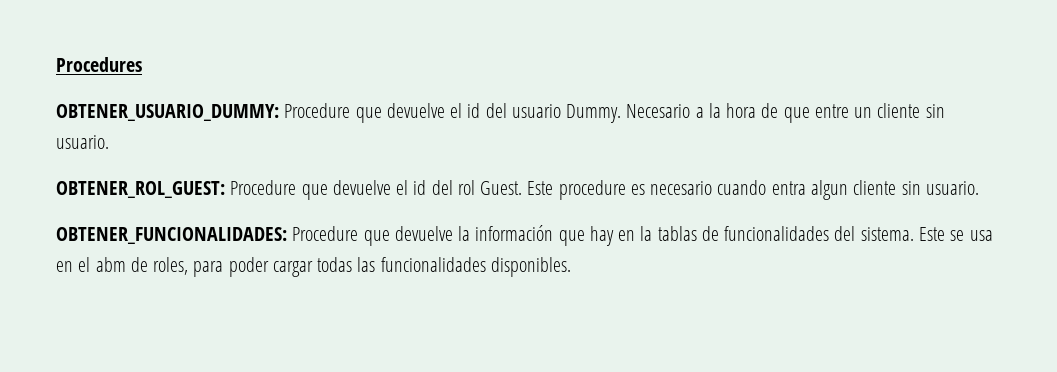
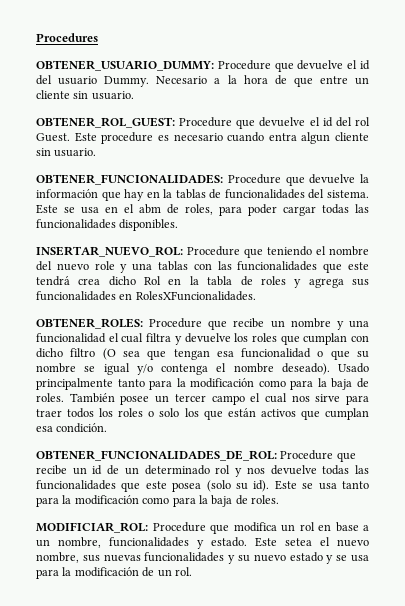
+ INSERTAR_NUEVO_ROL: Procedure que teniendo el nombre del nuevo role y una tablas con las funcionalidades que este tendrá crea dicho Rol en la tabla de roles y agrega sus funcionalidades en RolesXFuncionalidades.
+ OBTENER_ROLES: Procedure que recibe un nombre y una funcionalidad el cual filtra y devuelve los roles que cumplan con dicho filtro (O sea que tengan esa funcionalidad o que su nombre se igual y/o contenga el nombre deseado). Usado principalmente tanto para la modificación como para la baja de roles. También posee un tercer campo el cual nos sirve para traer todos los roles o solo los que están activos que cumplan esa condición.
+ OBTENER_FUNCIONALIDADES_DE_ROL: Procedure que recibe un id de un determinado rol y nos devuelve todas las funcionalidades que este posea (solo su id). Este se usa tanto para la modificación como para la baja de roles.
+ MODIFICIAR_ROL: Procedure que modifica un rol en base a un nombre, funcionalidades y estado. Este setea el nuevo nombre, sus nuevas funcionalidades y su nuevo estado y se usa para la modificación de un rol.

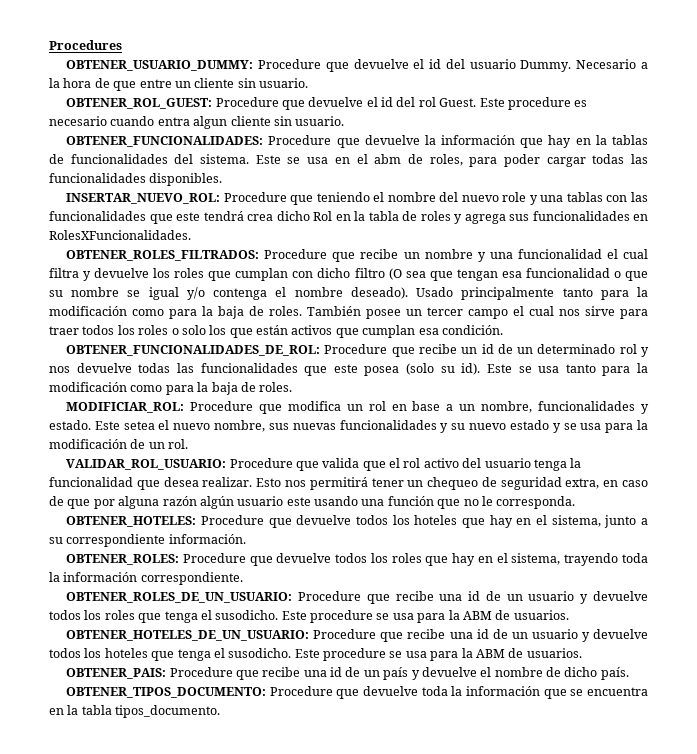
- OBTENER_ROLES: Procedure que recibe un nombre y una funcionalidad el cual filtra y devuelve los roles que cumplan con dicho filtro (O sea que tengan esa funcionalidad o que su nombre se igual y/o contenga el nombre deseado).
+ OBTENER_ROLES_FILTRADOS: Procedure que recibe un nombre y una funcionalidad el cual filtra y devuelve los roles que cumplan con dicho filtro (O sea que tengan esa funcionalidad o que su nombre se igual y/o contenga el nombre deseado).
+ VALIDAR_ROL_USUARIO: Procedure que valida que el rol activo del usuario tenga la funcionalidad que desea realizar. Esto nos permitirá tener un chequeo de seguridad extra, en caso de que por alguna razón algún usuario este usando una función que no le corresponda.
+ OBTENER_HOTELES: Procedure que devuelve todos los hoteles que hay en el sistema, junto a su correspondiente información.
+ OBTENER_ROLES: Procedure que devuelve todos los roles que hay en el sistema, trayendo toda la información correspondiente.
+ OBTENER_ROLES_DE_UN_USUARIO: Procedure que recibe una id de un usuario y devuelve todos los roles que tenga el susodicho. Este procedure se usa para la ABM de usuarios.
+ OBTENER_HOTELES_DE_UN_USUARIO: Procedure que recibe una id de un usuario y devuelve todos los hoteles que tenga el susodicho. Este procedure se usa para la ABM de usuarios.
+ OBTENER_PAIS: Procedure que recibe una id de un país y devuelve el nombre de dicho país.
+ OBTENER_TIPOS_DOCUMENTO: Procedure que devuelve toda la información que se encuentra en la tabla tipos_documento.

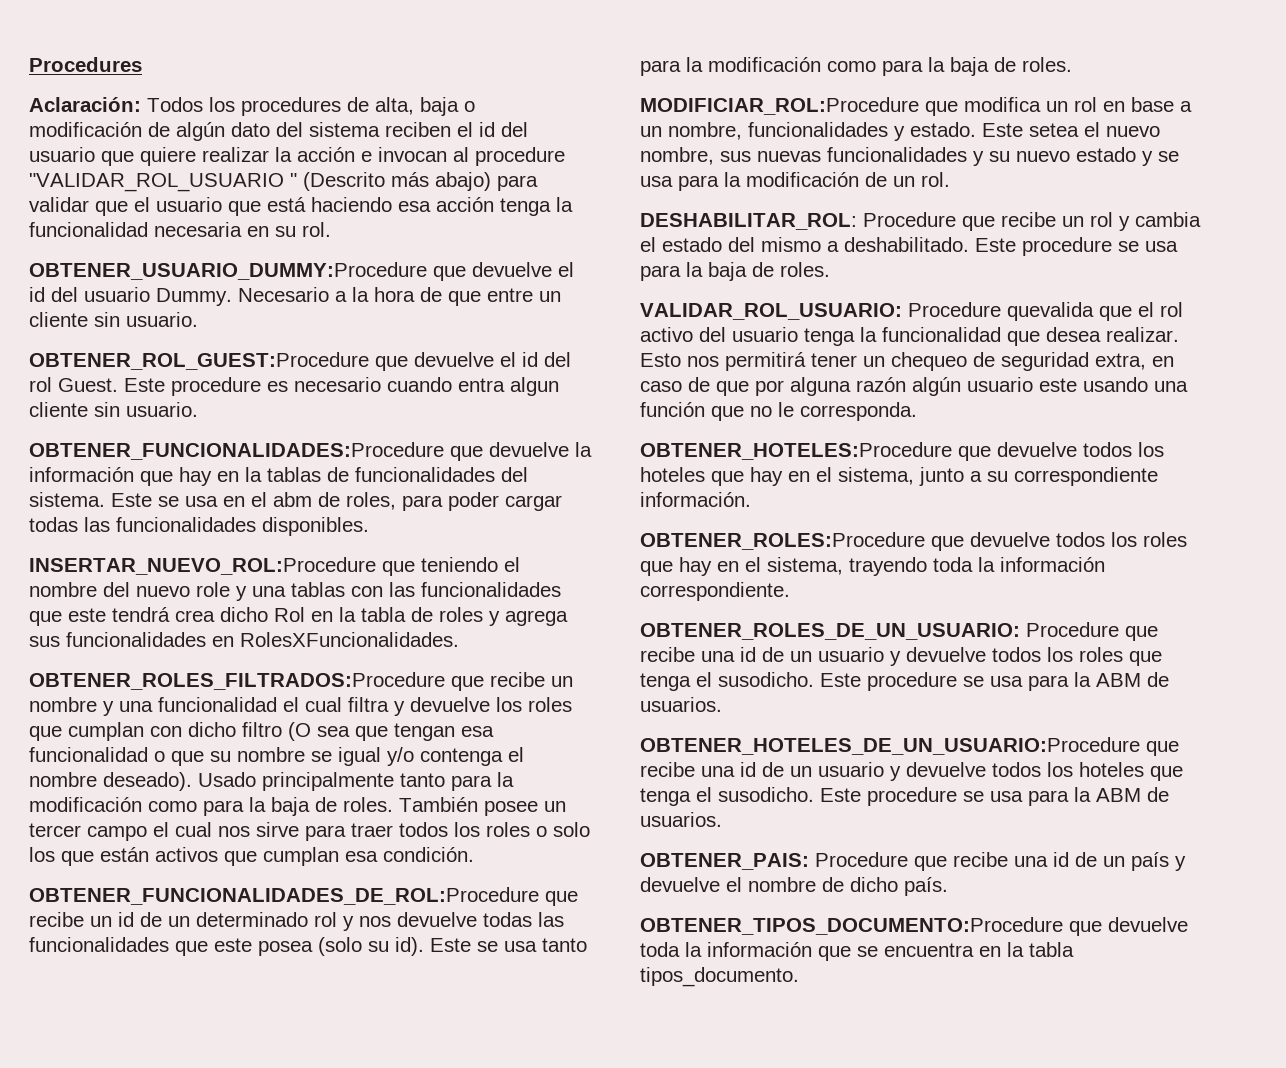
- OBTENER_USUARIO_DUMMY: Procedure que devuelve el id del usuario Dummy.
+ Aclaración: Todos los procedures de alta, baja o modificación de algún dato del sistema reciben el id del usuario que quiere realizar la acción e invocan al procedure "VALIDAR_ROL_USUARIO " (Descrito más abajo) para validar que el usuario que está haciendo esa acción tenga la funcionalidad necesaria en su rol.
+ OBTENER_USUARIO_DUMMY:Procedure que devuelve el id del usuario Dummy.
- OBTENER_ROL_GUEST: Procedure que devuelve el id del rol Guest.
+ OBTENER_ROL_GUEST:Procedure que devuelve el id del rol Guest.
- OBTENER_FUNCIONALIDADES: Procedure que devuelve la información que hay en la tablas de funcionalidades del sistema.
+ OBTENER_FUNCIONALIDADES:Procedure que devuelve la información que hay en la tablas de funcionalidades del sistema.
- INSERTAR_NUEVO_ROL: Procedure que teniendo el nombre del nuevo role y una tablas con las funcionalidades que este tendrá crea dicho Rol en la tabla de roles y agrega sus funcionalidades en RolesXFuncionalidades.
+ INSERTAR_NUEVO_ROL:Procedure que teniendo el nombre del nuevo role y una tablas con las funcionalidades que este tendrá crea dicho Rol en la tabla de roles y agrega sus funcionalidades en RolesXFuncionalidades.
- OBTENER_ROLES_FILTRADOS: Procedure que recibe un nombre y una funcionalidad el cual filtra y devuelve los roles que cumplan con dicho filtro (O sea que tengan esa funcionalidad o que su nombre se igual y/o contenga el nombre deseado).
+ OBTENER_ROLES_FILTRADOS:Procedure que recibe un nombre y una funcionalidad el cual filtra y devuelve los roles que cumplan con dicho filtro (O sea que tengan esa funcionalidad o que su nombre se igual y/o contenga el nombre deseado).
- OBTENER_FUNCIONALIDADES_DE_ROL: Procedure que recibe un id de un determinado rol y nos devuelve todas las funcionalidades que este posea (solo su id).
+ OBTENER_FUNCIONALIDADES_DE_ROL:Procedure que recibe un id de un determinado rol y nos devuelve todas las funcionalidades que este posea (solo su id).
- MODIFICIAR_ROL: Procedure que modifica un rol en base a un nombre, funcionalidades y estado.
+ MODIFICIAR_ROL:Procedure que modifica un rol en base a un nombre, funcionalidades y estado.
+ DESHABILITAR_ROL: Procedure que recibe un rol y cambia el estado del mismo a deshabilitado. Este procedure se usa para la baja de roles.
- VALIDAR_ROL_USUARIO: Procedure que valida que el rol activo del usuario tenga la funcionalidad que desea realizar.
+ VALIDAR_ROL_USUARIO: Procedure quevalida que el rol activo del usuario tenga la funcionalidad que desea realizar.
- OBTENER_HOTELES: Procedure que devuelve todos los hoteles que hay en el sistema, junto a su correspondiente información.
+ OBTENER_HOTELES:Procedure que devuelve todos los hoteles que hay en el sistema, junto a su correspondiente información.
- OBTENER_ROLES: Procedure que devuelve todos los roles que hay en el sistema, trayendo toda la información correspondiente.
+ OBTENER_ROLES:Procedure que devuelve todos los roles que hay en el sistema, trayendo toda la información correspondiente.
- OBTENER_HOTELES_DE_UN_USUARIO: Procedure que recibe una id de un usuario y devuelve todos los hoteles que tenga el susodicho.
+ OBTENER_HOTELES_DE_UN_USUARIO:Procedure que recibe una id de un usuario y devuelve todos los hoteles que tenga el susodicho.
- OBTENER_TIPOS_DOCUMENTO: Procedure que devuelve toda la información que se encuentra en la tabla tipos_documento.
+ OBTENER_TIPOS_DOCUMENTO:Procedure que devuelve toda la información que se encuentra en la tabla tipos_documento.

